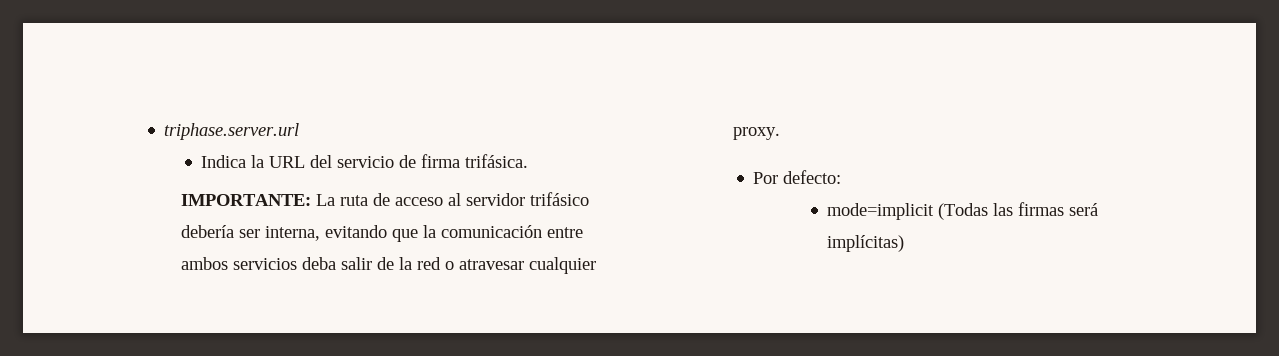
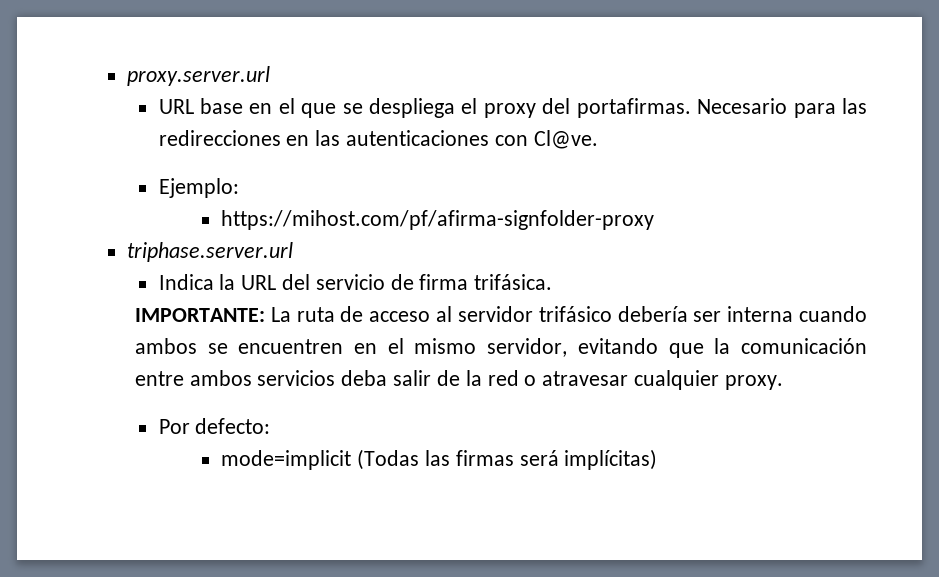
+ proxy.server.url
+ URL base en el que se despliega el proxy del portafirmas. Necesario para las redirecciones en las autenticaciones con Cl@ve.
+ Ejemplo:
+ https://mihost.com/pf/afirma-signfolder-proxy
- IMPORTANTE: La ruta de acceso al servidor trifásico debería ser interna, evitando que la comunicación entre ambos servicios deba salir de la red o atravesar cualquier proxy.
+ IMPORTANTE: La ruta de acceso al servidor trifásico debería ser interna cuando ambos se encuentren en el mismo servidor, evitando que la comunicación entre ambos servicios deba salir de la red o atravesar cualquier proxy.

